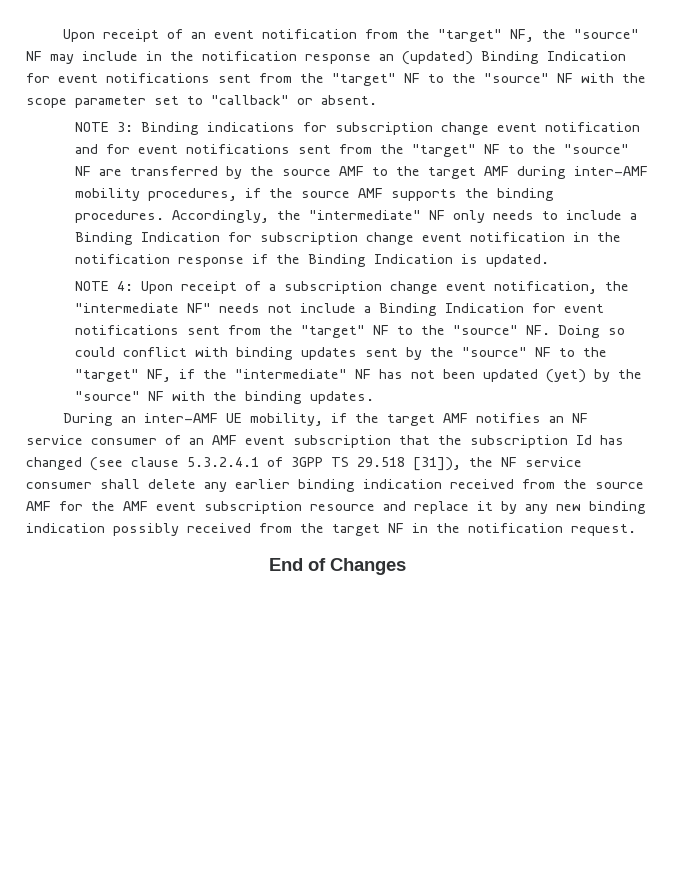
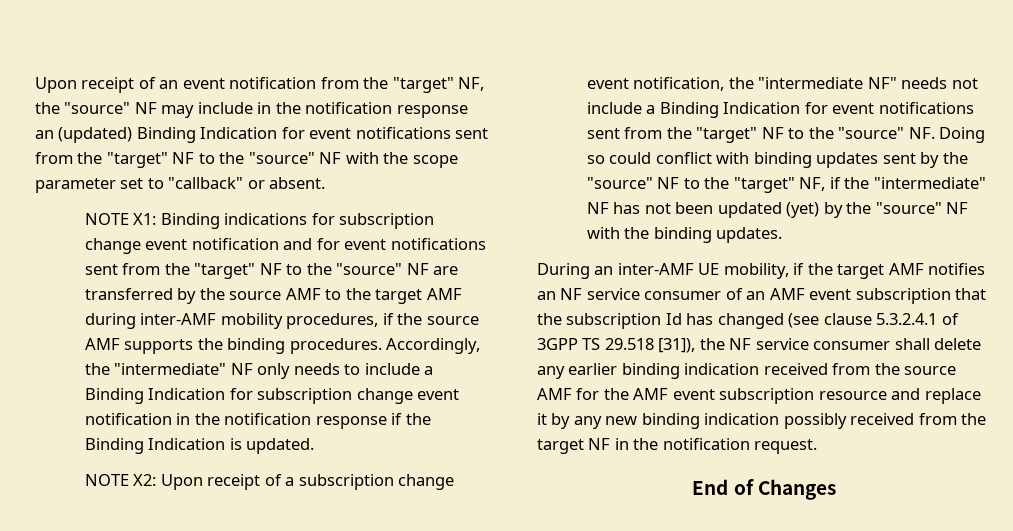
- NOTE 3: Binding indications for subscription change event notification and for event notifications sent from the "target" NF to the "source" NF are transferred by the source AMF to the target AMF during inter-AMF mobility procedures, if the source AMF supports the binding procedures.
+ NOTE X1: Binding indications for subscription change event notification and for event notifications sent from the "target" NF to the "source" NF are transferred by the source AMF to the target AMF during inter-AMF mobility procedures, if the source AMF supports the binding procedures.
- NOTE 4:
+ NOTE X2:

